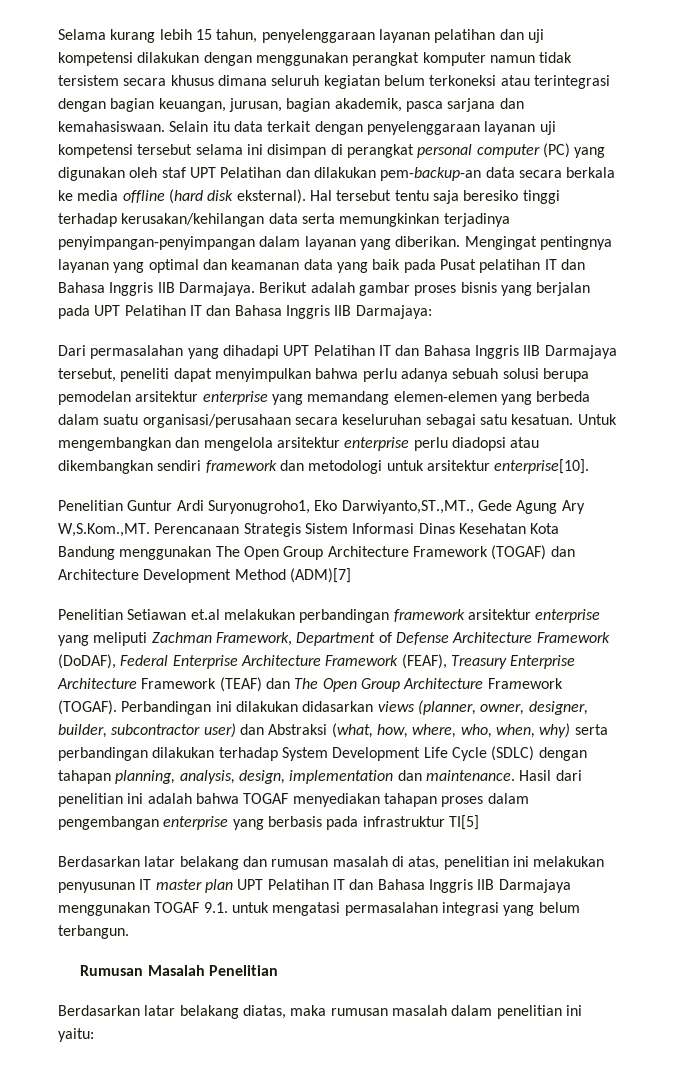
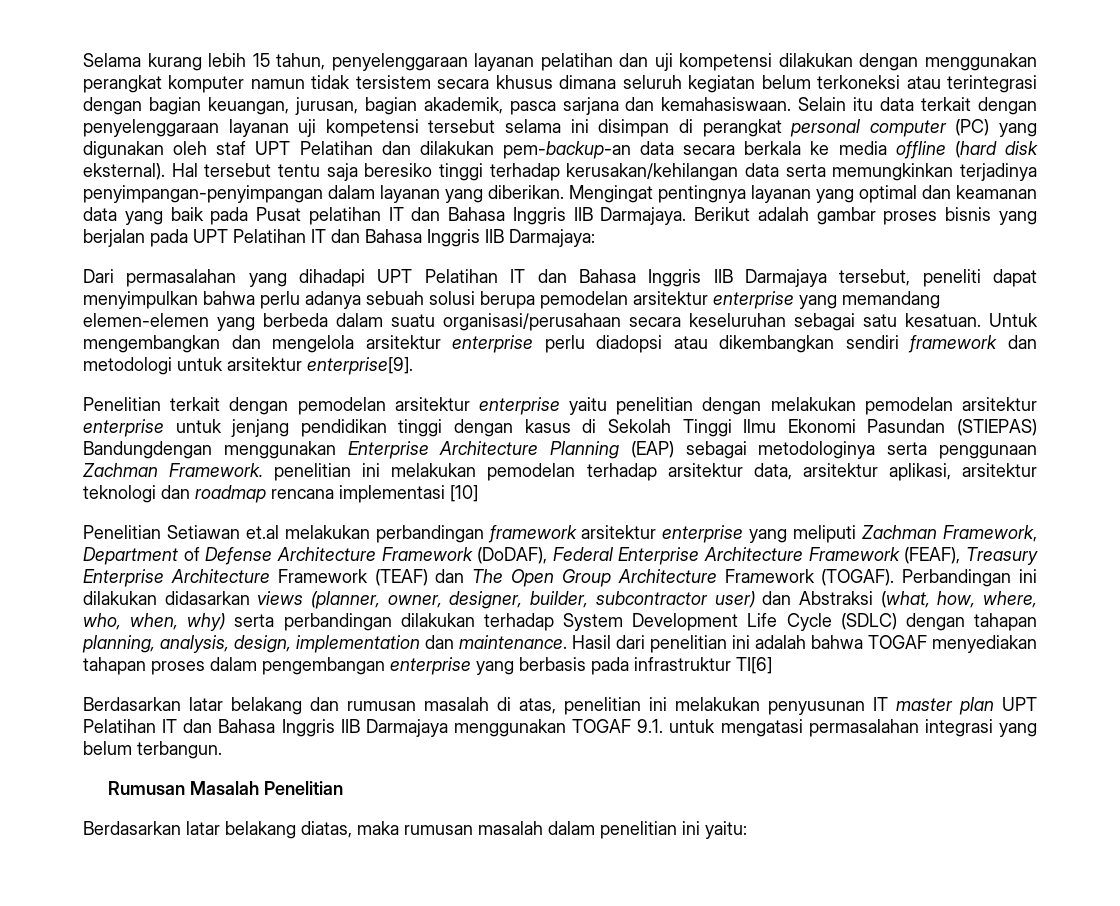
- Untuk mengembangkan dan mengelola arsitektur enterprise perlu diadopsi atau dikembangkan sendiri framework dan metodologi untuk arsitektur enterprise[10].
- Penelitian Guntur Ardi Suryonugroho1, Eko Darwiyanto,ST.,MT., Gede Agung Ary W,S.Kom.,MT. Perencanaan Strategis Sistem Informasi Dinas Kesehatan Kota Bandung menggunakan The Open Group Architecture Framework (TOGAF) dan Architecture Development Method (ADM)[7]
+ Untuk mengembangkan dan mengelola arsitektur enterprise perlu diadopsi atau dikembangkan sendiri framework dan metodologi untuk arsitektur enterprise[9].
+ Penelitian terkait dengan pemodelan arsitektur enterprise yaitu penelitian dengan melakukan pemodelan arsitektur enterprise untuk jenjang pendidikan tinggi dengan kasus di Sekolah Tinggi Ilmu Ekonomi Pasundan (STIEPAS) Bandungdengan menggunakan Enterprise Architecture Planning (EAP) sebagai metodologinya serta penggunaan Zachman Framework. penelitian ini melakukan pemodelan terhadap arsitektur data, arsitektur aplikasi, arsitektur teknologi dan roadmap rencana implementasi [10]
- Hasil dari penelitian ini adalah bahwa TOGAF menyediakan tahapan proses dalam pengembangan enterprise yang berbasis pada infrastruktur TI[5]
+ Hasil dari penelitian ini adalah bahwa TOGAF menyediakan tahapan proses dalam pengembangan enterprise yang berbasis pada infrastruktur TI[6]

